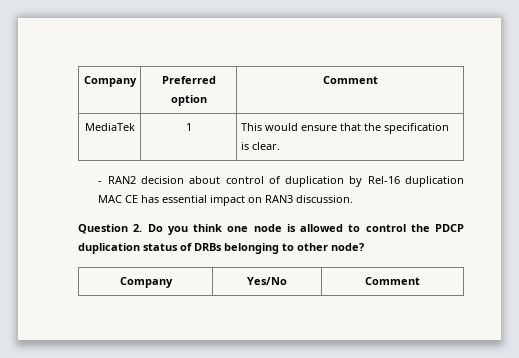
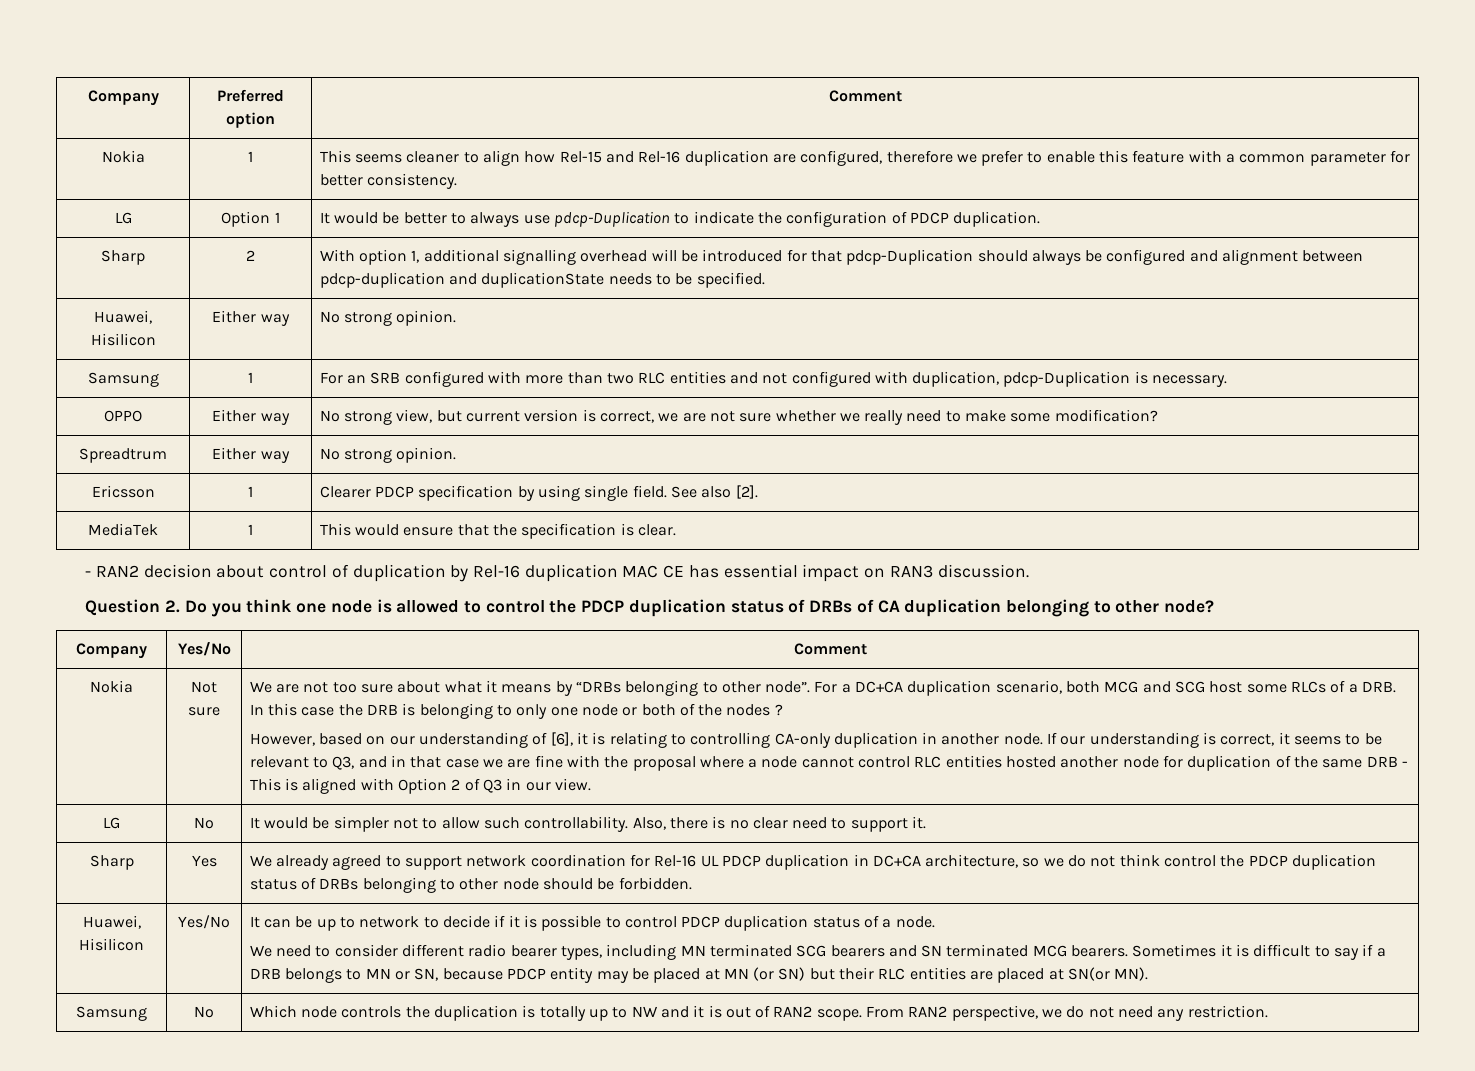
+ Nokia | 1 | This seems cleaner to align how Rel-15 and Rel-16 duplication are configured, therefore we prefer to enable this feature with a common parameter for better consistency.
+ LG | Option 1 | It would be better to always use pdcp-Duplication to indicate the configuration of PDCP duplication.
+ Sharp | 2 | With option 1, additional signalling overhead will be introduced for that pdcp-Duplication should always be configured and alignment between pdcp-duplication and duplicationState needs to be specified.
+ Huawei, Hisilicon | Either way | No strong opinion.
+ Samsung | 1 | For an SRB configured with more than two RLC entities and not configured with duplication, pdcp-Duplication is necessary.
+ OPPO | Either way | No strong view, but current version is correct, we are not sure whether we really need to make some modification?
+ Spreadtrum | Either way | No strong opinion.
+ Ericsson | 1 | Clearer PDCP specification by using single field. See also [2].
- Question 2. Do you think one node is allowed to control the PDCP duplication status of DRBs belonging to other node?
+ Question 2. Do you think one node is allowed to control the PDCP duplication status of DRBs of CA duplication belonging to other node?
+ Nokia | Not sure | We are not too sure about what it means by “DRBs belonging to other node”. For a DC+CA duplication scenario, both MCG and SCG host some RLCs of a DRB. In this case the DRB is belonging to only one node or both of the nodes ?
+ However, based on our understanding of [6], it is relating to controlling CA-only duplication in another node. If our understanding is correct, it seems to be relevant to Q3, and in that case we are fine with the proposal where a node cannot control RLC entities hosted another node for duplication of the same DRB - This is aligned with Option 2 of Q3 in our view.
+ LG | No | It would be simpler not to allow such controllability. Also, there is no clear need to support it.
+ Sharp | Yes | We already agreed to support network coordination for Rel-16 UL PDCP duplication in DC+CA architecture, so we do not think control the PDCP duplication status of DRBs belonging to other node should be forbidden.
+ Huawei, Hisilicon | Yes/No | It can be up to network to decide if it is possible to control PDCP duplication status of a node.
+ We need to consider different radio bearer types, including MN terminated SCG bearers and SN terminated MCG bearers. Sometimes it is difficult to say if a DRB belongs to MN or SN, because PDCP entity may be placed at MN (or SN) but their RLC entities are placed at SN(or MN).
+ Samsung | No | Which node controls the duplication is totally up to NW and it is out of RAN2 scope. From RAN2 perspective, we do not need any restriction.

